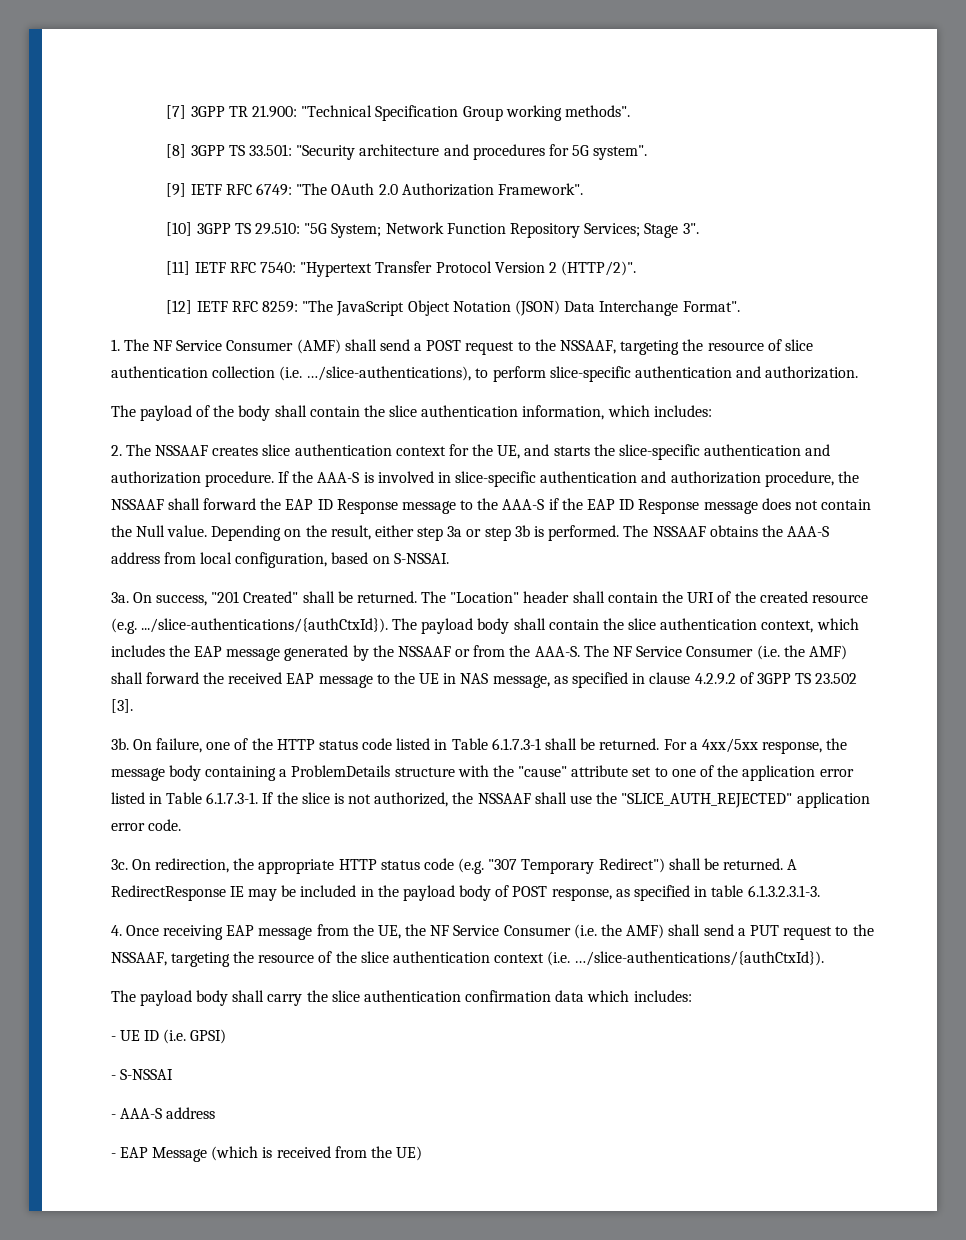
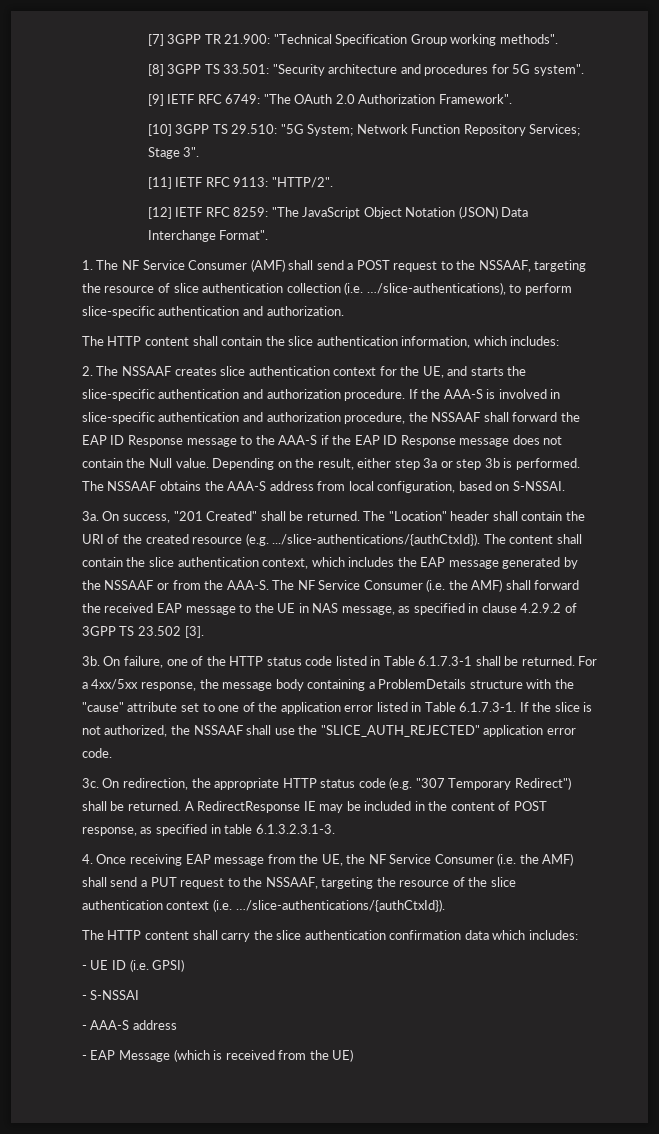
- [11] IETF RFC 7540: "Hypertext Transfer Protocol Version 2 (HTTP/2)".
+ [11] IETF RFC 9113: "HTTP/2".
- The payload of the body shall contain the slice authentication information, which includes:
+ The HTTP content shall contain the slice authentication information, which includes:
- The "Location" header shall contain the URI of the created resource (e.g. .../slice-authentications/{authCtxId}). The payload body shall contain the slice authentication context, which includes the EAP message generated by the NSSAAF or from the AAA-S.
+ The "Location" header shall contain the URI of the created resource (e.g. .../slice-authentications/{authCtxId}). The content shall contain the slice authentication context, which includes the EAP message generated by the NSSAAF or from the AAA-S.
- A RedirectResponse IE may be included in the payload body of POST response, as specified in table 6.1.3.2.3.1-3.
+ A RedirectResponse IE may be included in the content of POST response, as specified in table 6.1.3.2.3.1-3.
- The payload body shall carry the slice authentication confirmation data which includes:
+ The HTTP content shall carry the slice authentication confirmation data which includes:

